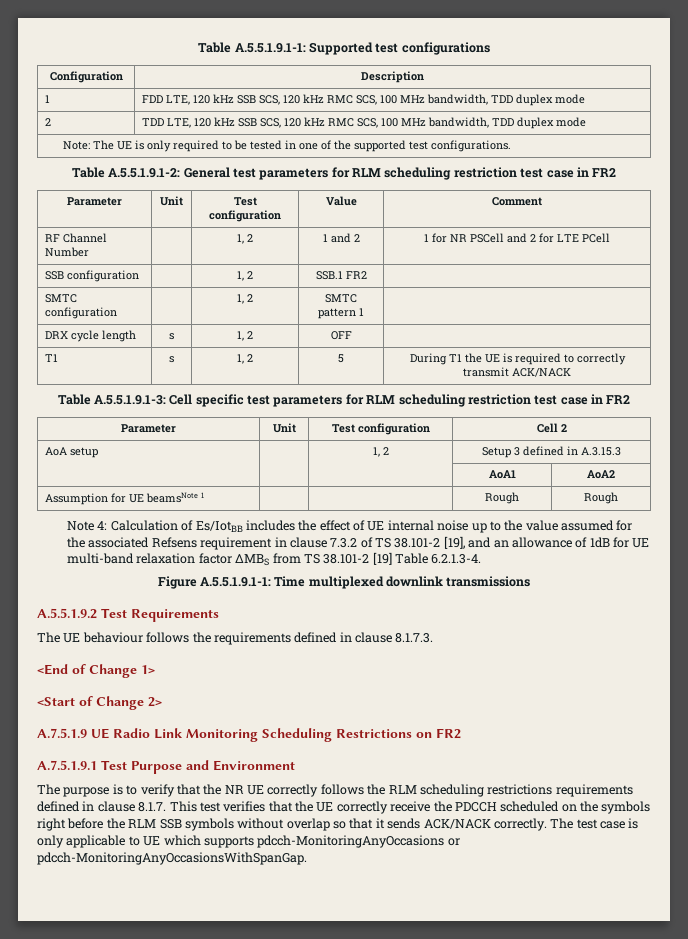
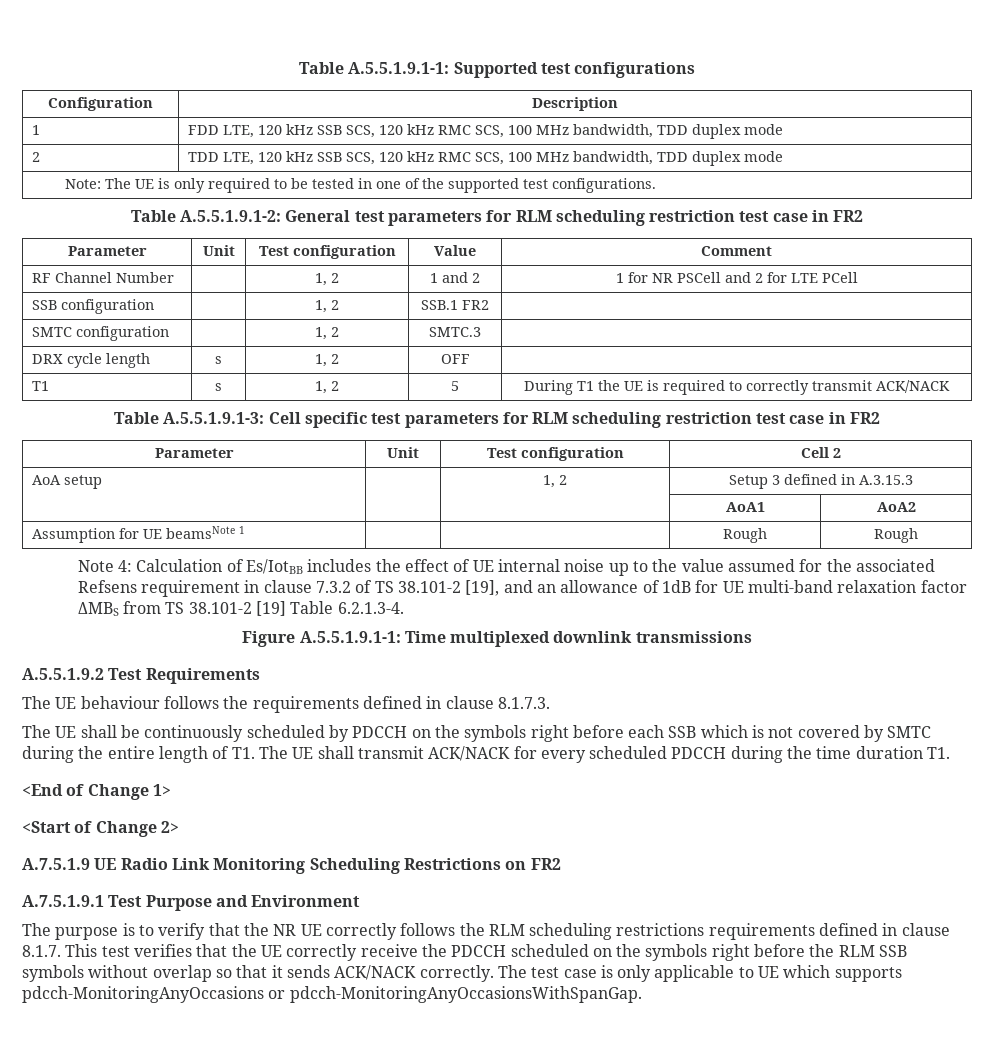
- SMTC configuration | | 1, 2 | SMTC pattern 1 |
+ SMTC configuration | | 1, 2 | SMTC.3 |
+ The UE shall be continuously scheduled by PDCCH on the symbols right before each SSB which is not covered by SMTC during the entire length of T1. The UE shall transmit ACK/NACK for every scheduled PDCCH during the time duration T1.

